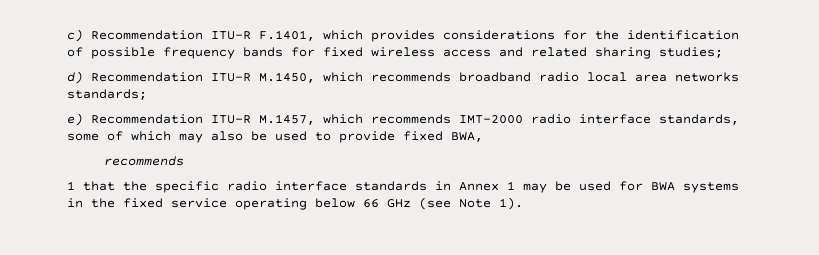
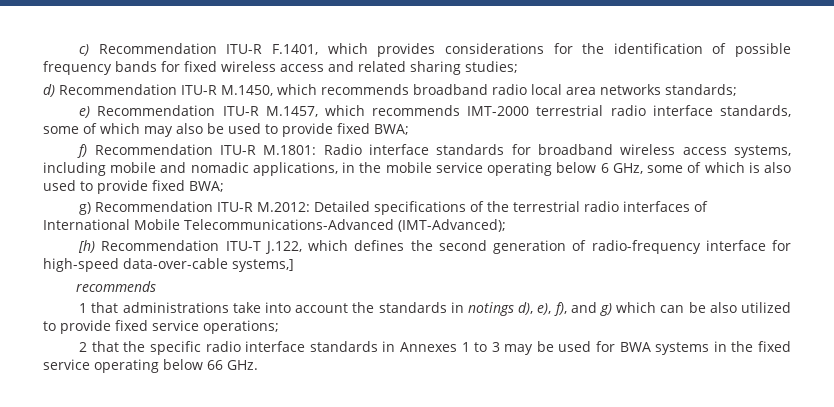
- e) Recommendation ITU-R M.1457, which recommends IMT-2000 radio interface standards, some of which may also be used to provide fixed BWA,
+ e) Recommendation ITU-R M.1457, which recommends IMT-2000 terrestrial radio interface standards, some of which may also be used to provide fixed BWA;
+ f) Recommendation ITU-R M.1801: Radio interface standards for broadband wireless access systems, including mobile and nomadic applications, in the mobile service operating below 6 GHz, some of which is also used to provide fixed BWA;
+ g) Recommendation ITU-R M.2012: Detailed specifications of the terrestrial radio interfaces of International Mobile Telecommunications-Advanced (IMT-Advanced);
+ [h) Recommendation ITU-T J.122, which defines the second generation of radio-frequency interface for high-speed data-over-cable systems,]
  recommends
- 1 that the specific radio interface standards in Annex 1 may be used for BWA systems in the fixed service operating below 66 GHz (see Note 1).
+ 1 that administrations take into account the standards in notings d), e), f), and g) which can be also utilized to provide fixed service operations;
+ 2 that the specific radio interface standards in Annexes 1 to 3 may be used for BWA systems in the fixed service operating below 66 GHz.

